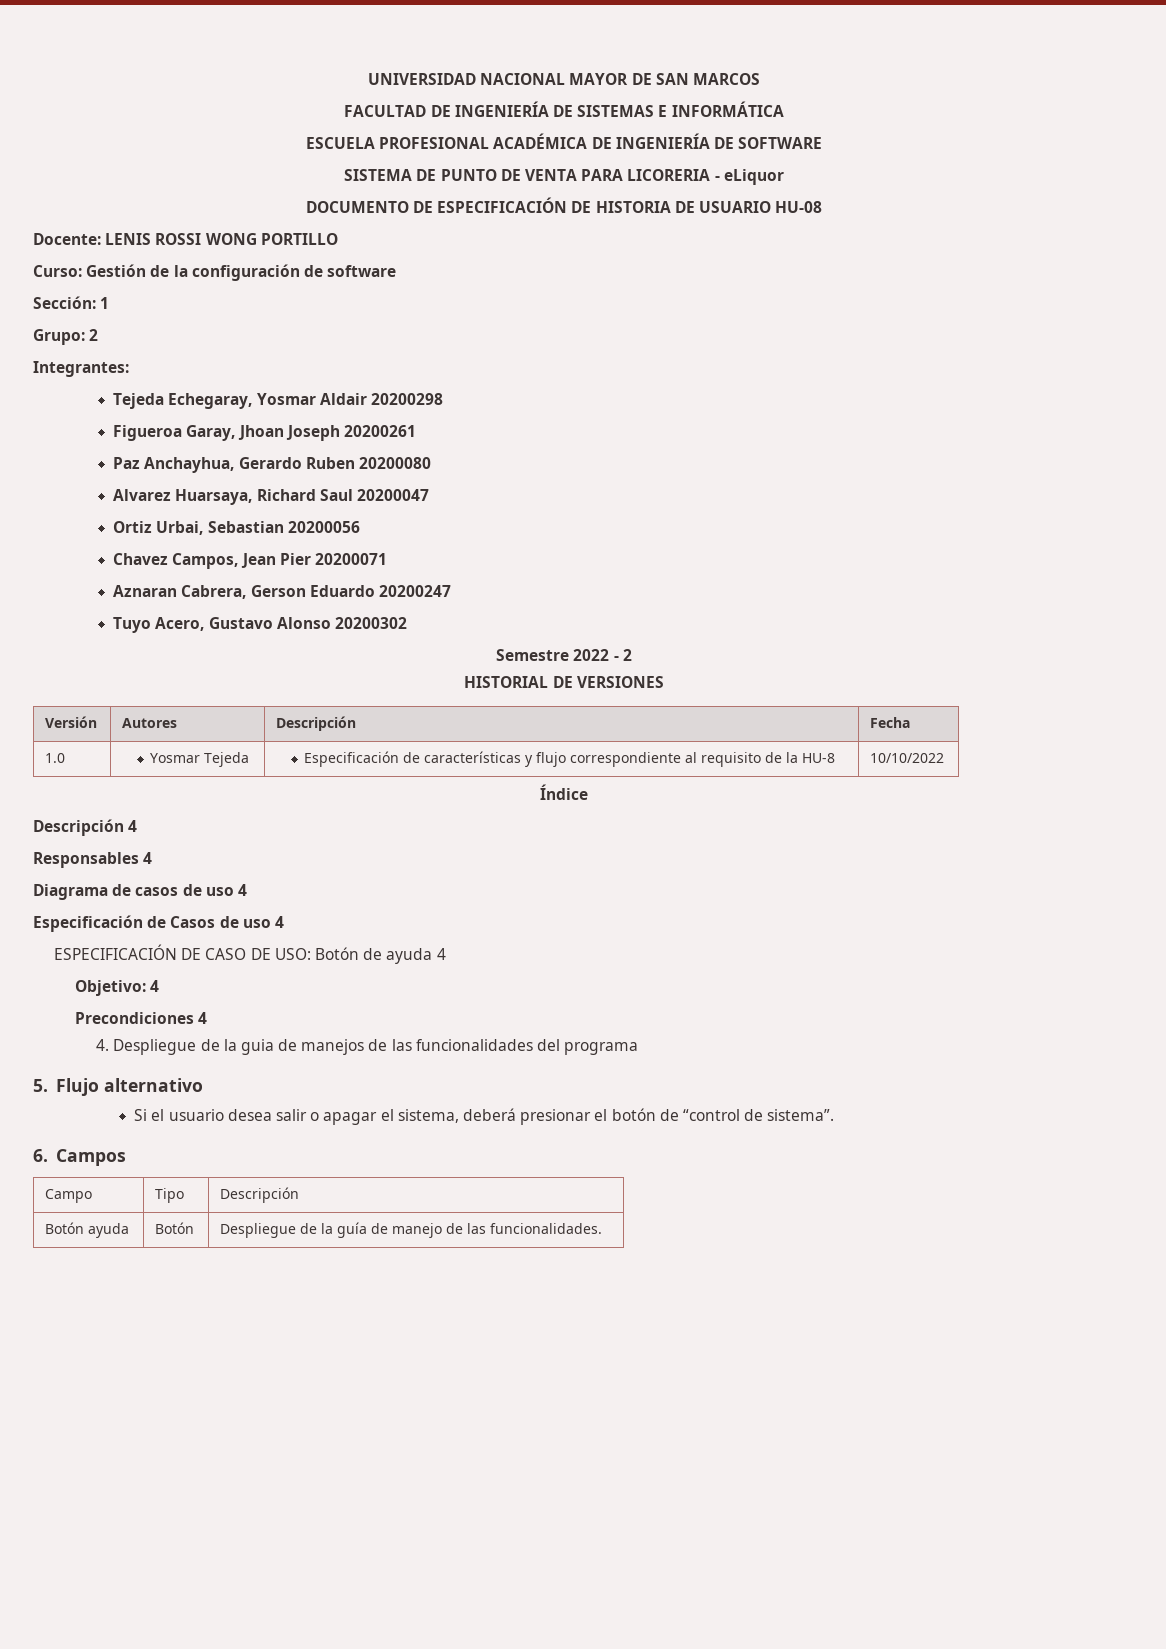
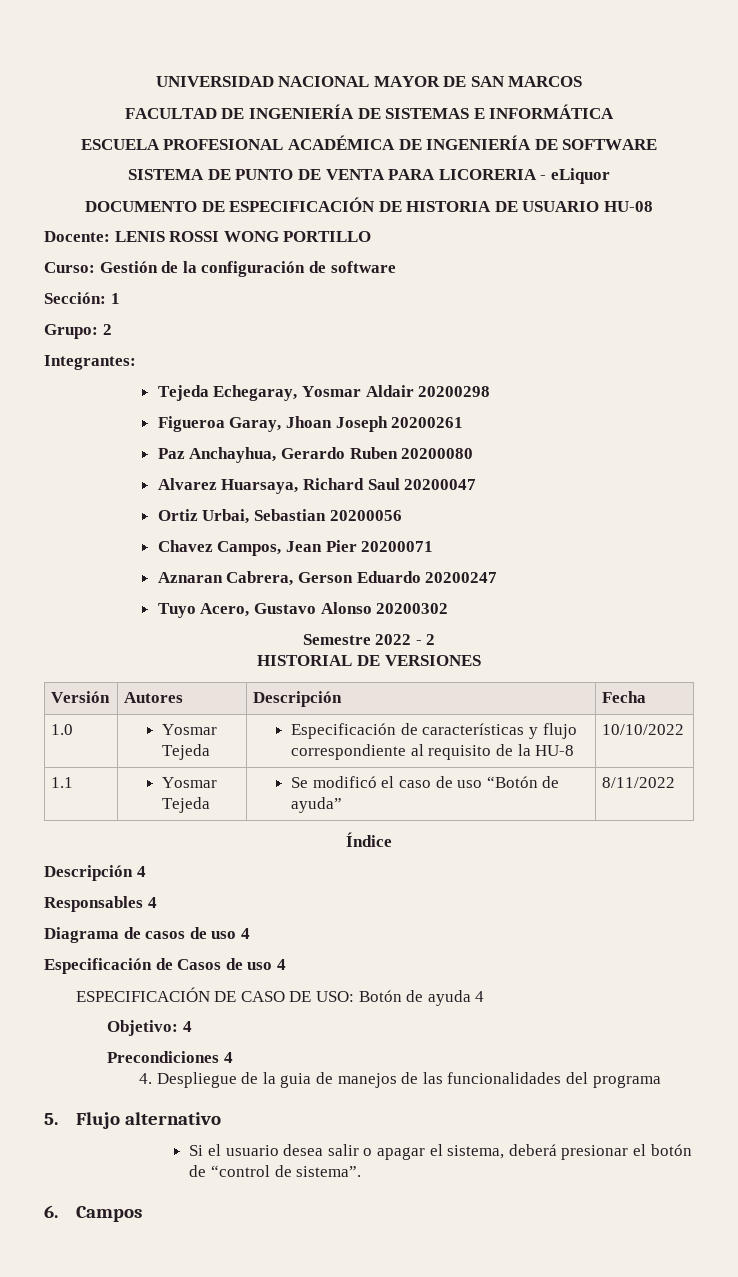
+ 1.1 | Yosmar Tejeda | Se modificó el caso de uso “Botón de ayuda” | 8/11/2022
- Campo | Tipo | Descripción
- Botón ayuda | Botón | Despliegue de la guía de manejo de las funcionalidades.

